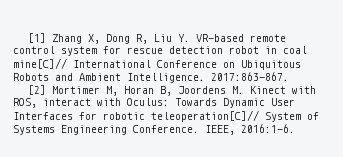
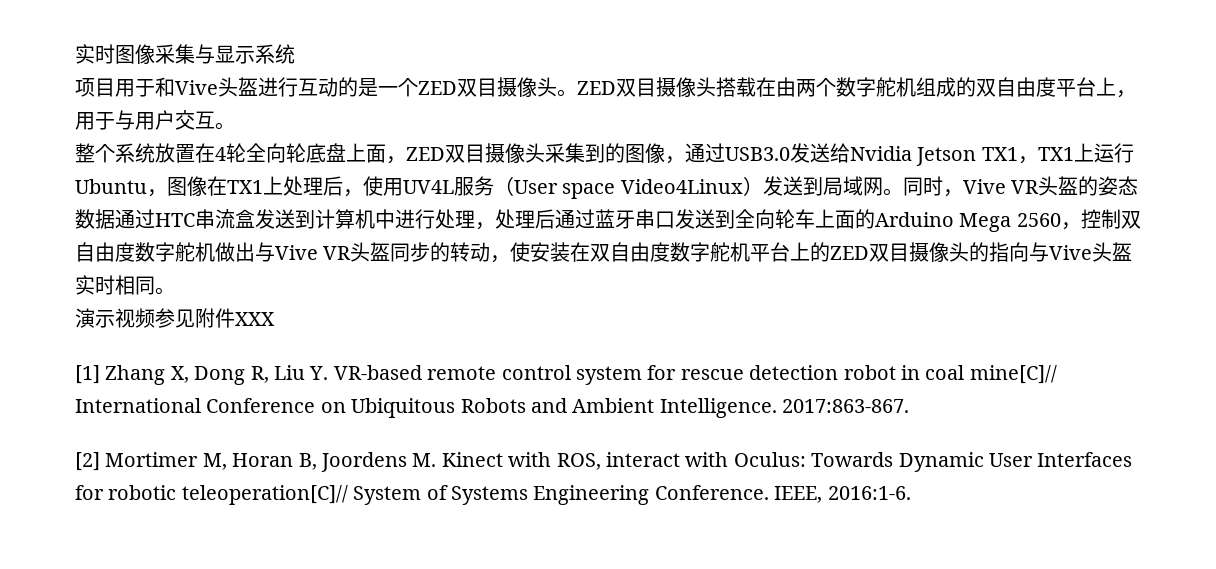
+ 实时图像采集与显示系统
+ 项目用于和Vive头盔进行互动的是一个ZED双目摄像头。ZED双目摄像头搭载在由两个数字舵机组成的双自由度平台上，用于与用户交互。
+ 整个系统放置在4轮全向轮底盘上面，ZED双目摄像头采集到的图像，通过USB3.0发送给Nvidia Jetson TX1，TX1上运行Ubuntu，图像在TX1上处理后，使用UV4L服务（User space Video4Linux）发送到局域网。同时，Vive VR头盔的姿态数据通过HTC串流盒发送到计算机中进行处理，处理后通过蓝牙串口发送到全向轮车上面的Arduino Mega 2560，控制双自由度数字舵机做出与Vive VR头盔同步的转动，使安装在双自由度数字舵机平台上的ZED双目摄像头的指向与Vive头盔实时相同。
+ 演示视频参见附件XXX

